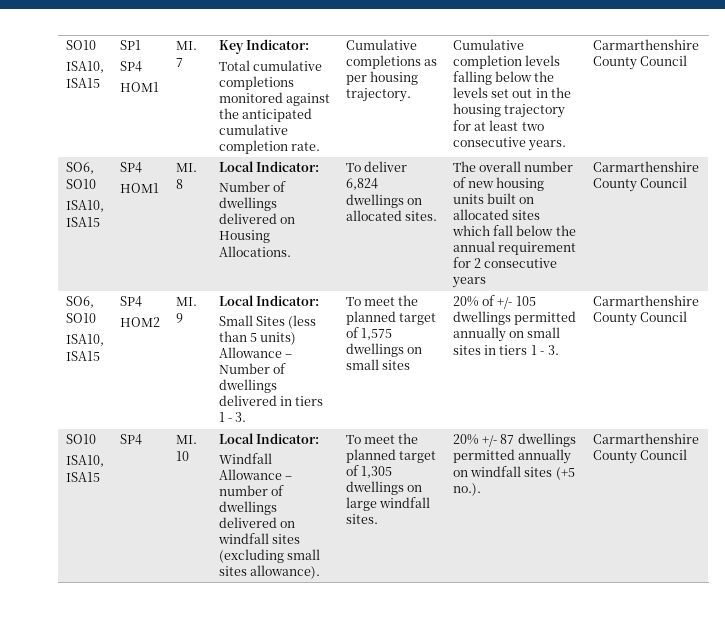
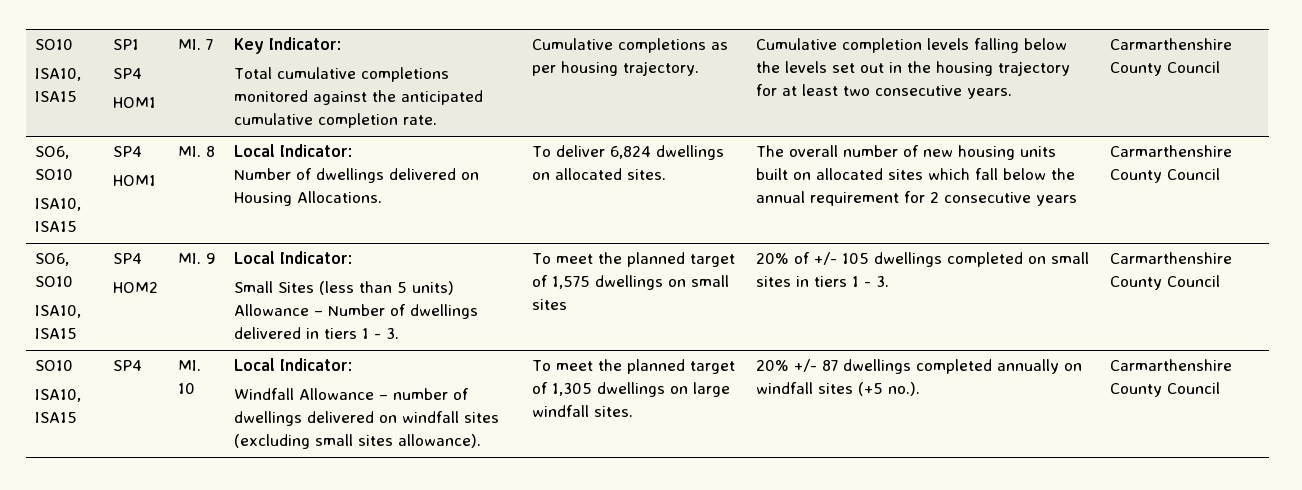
- 20% of +/- 105 dwellings permitted annually on small sites in tiers 1 - 3.
+ 20% of +/- 105 dwellings completed on small sites in tiers 1 - 3.
- 20% +/- 87 dwellings permitted annually on windfall sites (+5 no.).
+ 20% +/- 87 dwellings completed annually on windfall sites (+5 no.).

